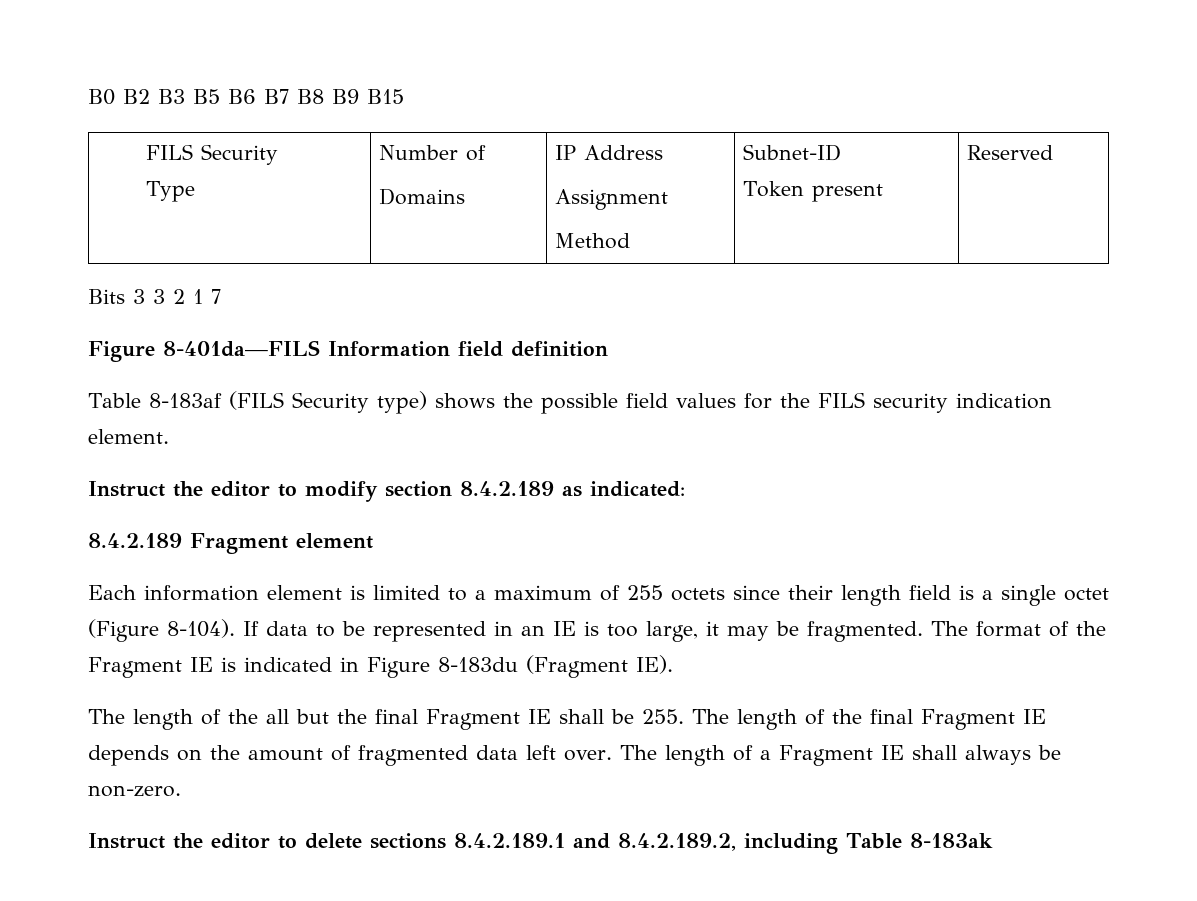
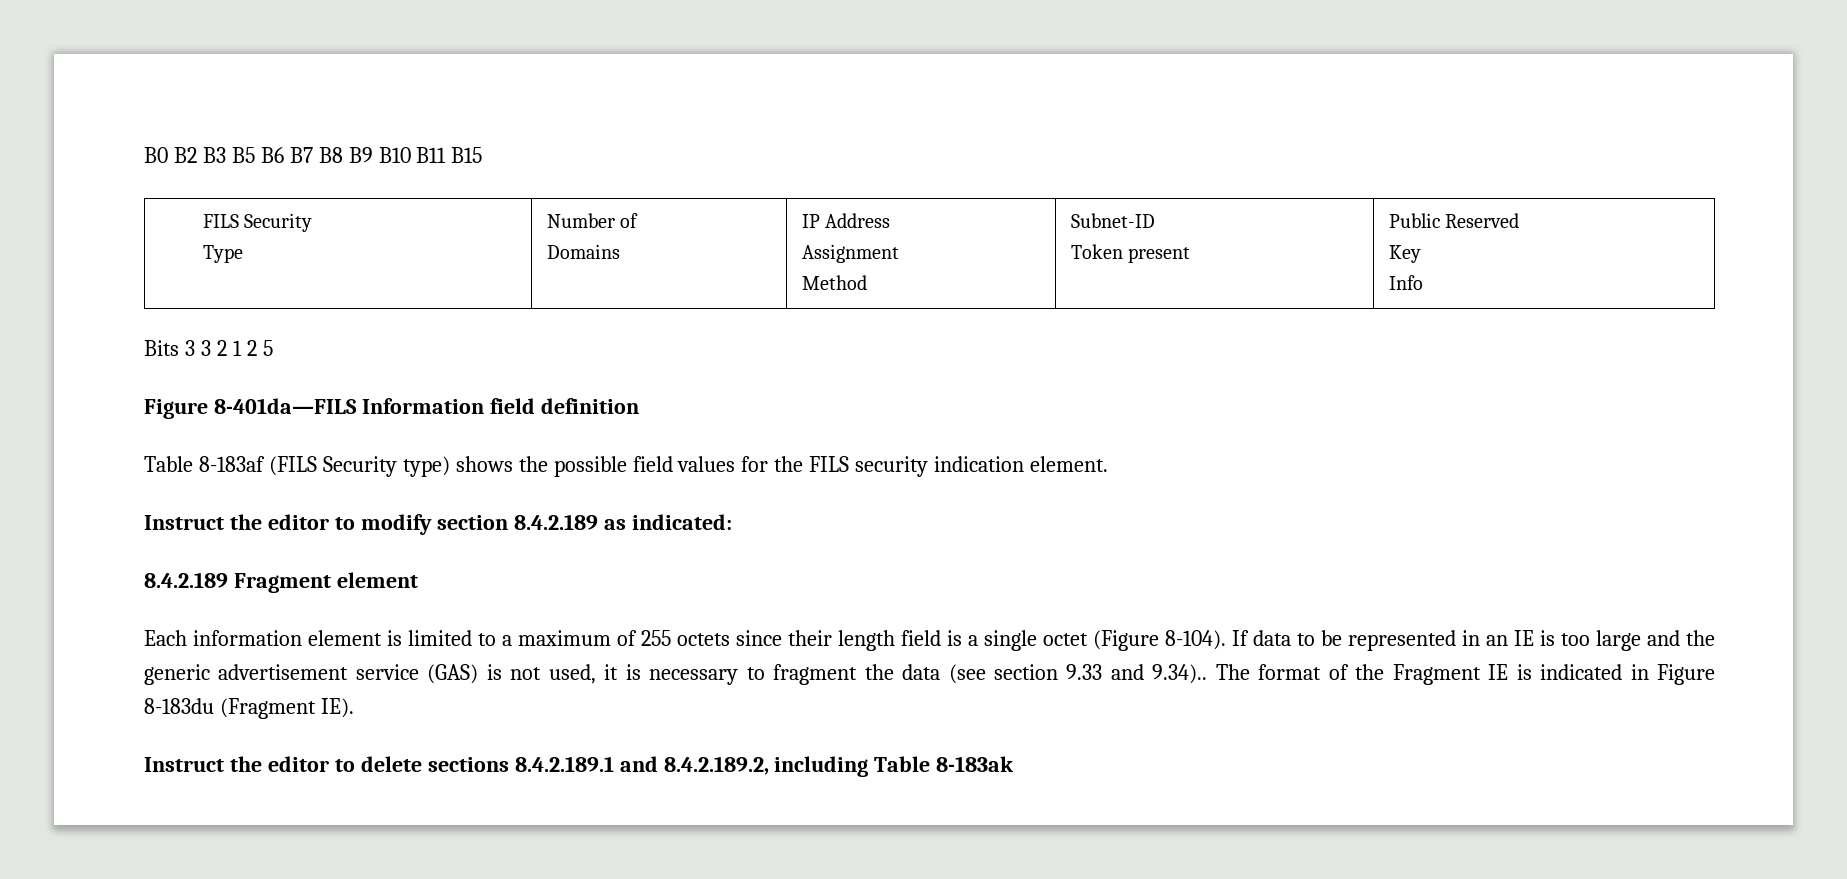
- B0 B2 B3 B5 B6 B7 B8 B9 B15
+ B0 B2 B3 B5 B6 B7 B8 B9 B10 B11 B15
  FILS Security
  Type | Number of
  Domains | IP Address
  Assignment
  Method | Subnet-ID
- Token present | Reserved
+ Token present | Public Reserved
+ Key
+ Info
- Bits 3 3 2 1 7
+ Bits 3 3 2 1 2 5
- If data to be represented in an IE is too large, it may be fragmented.
+ If data to be represented in an IE is too large and the generic advertisement service (GAS) is not used, it is necessary to fragment the data (see section 9.33 and 9.34)..
- The length of the all but the final Fragment IE shall be 255. The length of the final Fragment IE depends on the amount of fragmented data left over. The length of a Fragment IE shall always be non-zero.

